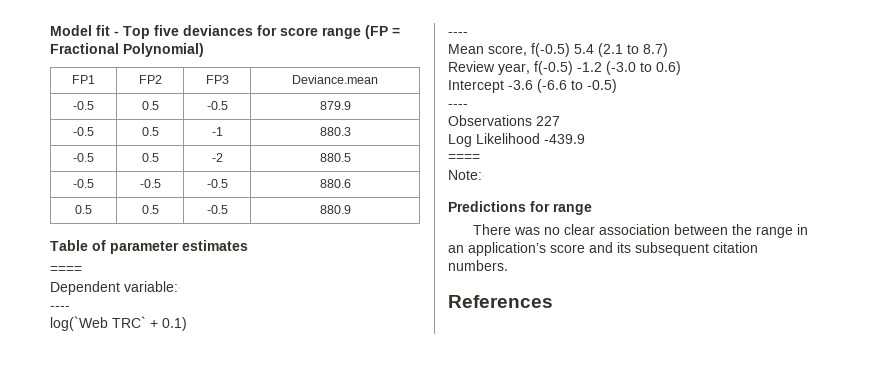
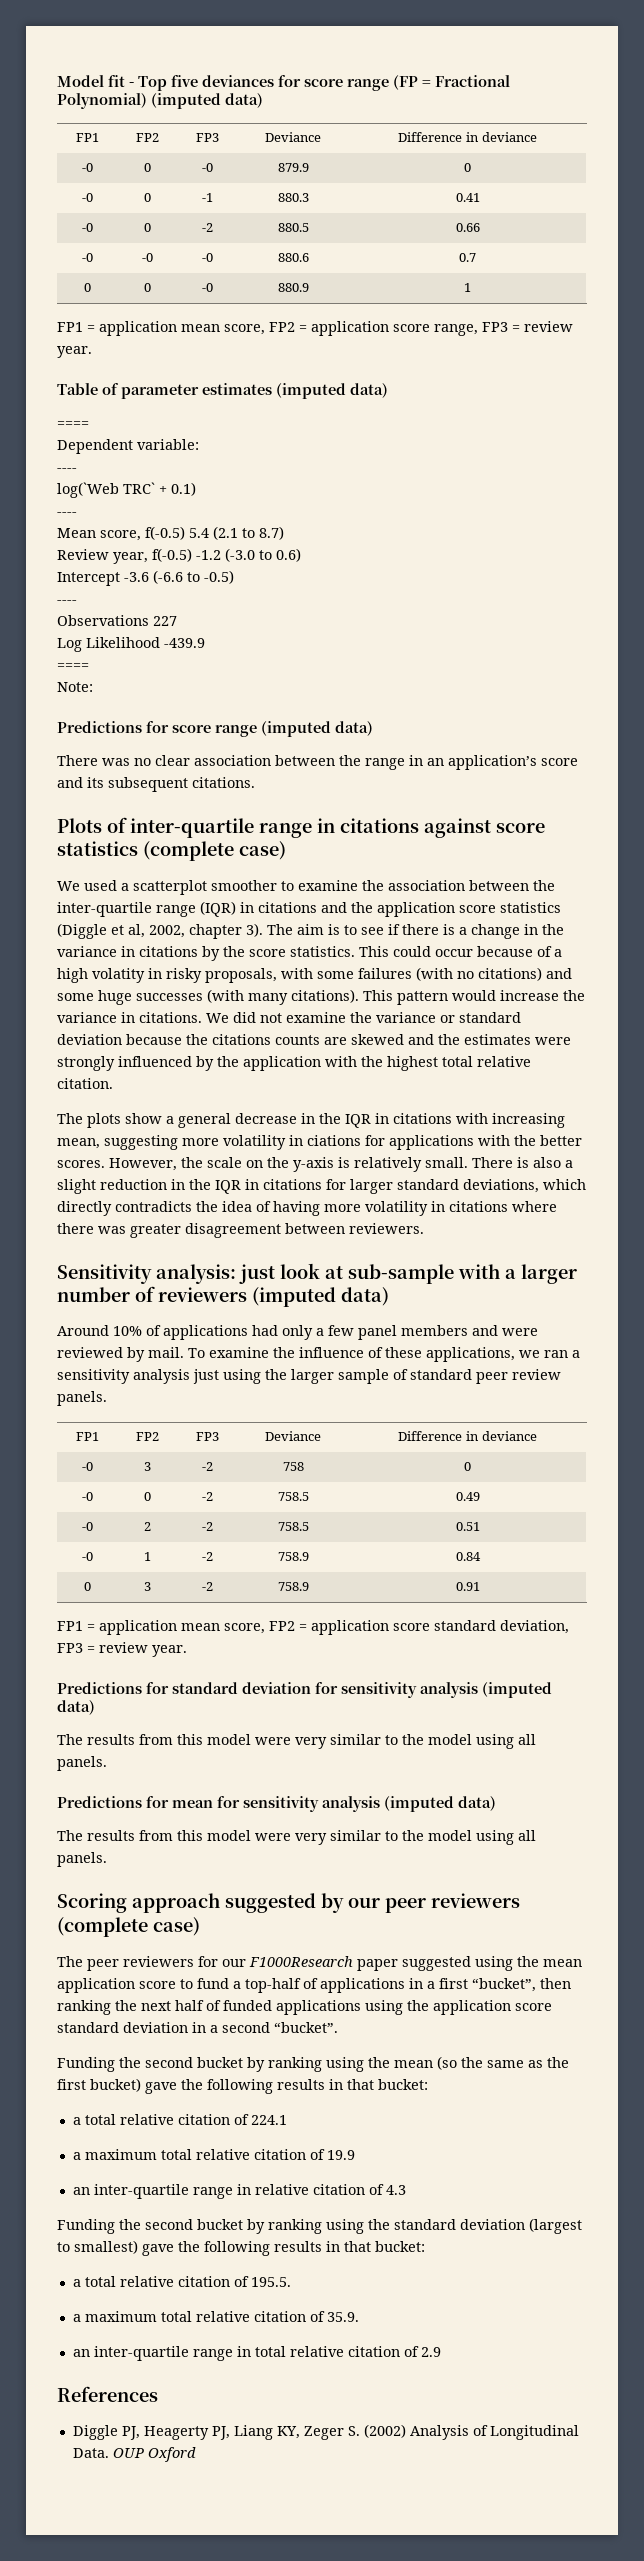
- Model fit - Top five deviances for score range (FP = Fractional Polynomial)
- FP1 | FP2 | FP3 | Deviance.mean
- -0.5 | 0.5 | -0.5 | 879.9
- -0.5 | 0.5 | -1 | 880.3
- -0.5 | 0.5 | -2 | 880.5
- -0.5 | -0.5 | -0.5 | 880.6
- 0.5 | 0.5 | -0.5 | 880.9
+ Model fit - Top five deviances for score range (FP = Fractional Polynomial) (imputed data)
+ FP1 | FP2 | FP3 | Deviance | Difference in deviance
+ -0 | 0 | -0 | 879.9 | 0
+ -0 | 0 | -1 | 880.3 | 0.41
+ -0 | 0 | -2 | 880.5 | 0.66
+ -0 | -0 | -0 | 880.6 | 0.7
+ 0 | 0 | -0 | 880.9 | 1
+ FP1 = application mean score, FP2 = application score range, FP3 = review year.
- Table of parameter estimates
+ Table of parameter estimates (imputed data)
- Predictions for range
+ Predictions for score range (imputed data)
- There was no clear association between the range in an application’s score and its subsequent citation numbers.
+ There was no clear association between the range in an application’s score and its subsequent citations.
+ Plots of inter-quartile range in citations against score statistics (complete case)
+ We used a scatterplot smoother to examine the association between the inter-quartile range (IQR) in citations and the application score statistics (Diggle et al, 2002, chapter 3). The aim is to see if there is a change in the variance in citations by the score statistics. This could occur because of a high volatity in risky proposals, with some failures (with no citations) and some huge successes (with many citations). This pattern would increase the variance in citations. We did not examine the variance or standard deviation because the citations counts are skewed and the estimates were strongly influenced by the application with the highest total relative citation.
+ The plots show a general decrease in the IQR in citations with increasing mean, suggesting more volatility in ciations for applications with the better scores. However, the scale on the y-axis is relatively small. There is also a slight reduction in the IQR in citations for larger standard deviations, which directly contradicts the idea of having more volatility in citations where there was greater disagreement between reviewers.
+ Sensitivity analysis: just look at sub-sample with a larger number of reviewers (imputed data)
+ Around 10% of applications had only a few panel members and were reviewed by mail. To examine the influence of these applications, we ran a sensitivity analysis just using the larger sample of standard peer review panels.
+ FP1 | FP2 | FP3 | Deviance | Difference in deviance
+ -0 | 3 | -2 | 758 | 0
+ -0 | 0 | -2 | 758.5 | 0.49
+ -0 | 2 | -2 | 758.5 | 0.51
+ -0 | 1 | -2 | 758.9 | 0.84
+ 0 | 3 | -2 | 758.9 | 0.91
+ FP1 = application mean score, FP2 = application score standard deviation, FP3 = review year.
+ Predictions for standard deviation for sensitivity analysis (imputed data)
+ The results from this model were very similar to the model using all panels.
+ Predictions for mean for sensitivity analysis (imputed data)
+ The results from this model were very similar to the model using all panels.
+ Scoring approach suggested by our peer reviewers (complete case)
+ The peer reviewers for our F1000Research paper suggested using the mean application score to fund a top-half of applications in a first “bucket”, then ranking the next half of funded applications using the application score standard deviation in a second “bucket”.
+ Funding the second bucket by ranking using the mean (so the same as the first bucket) gave the following results in that bucket:
+ a total relative citation of 224.1
+ a maximum total relative citation of 19.9
+ an inter-quartile range in relative citation of 4.3
+ Funding the second bucket by ranking using the standard deviation (largest to smallest) gave the following results in that bucket:
+ a total relative citation of 195.5.
+ a maximum total relative citation of 35.9.
+ an inter-quartile range in total relative citation of 2.9
  References
+ Diggle PJ, Heagerty PJ, Liang KY, Zeger S. (2002) Analysis of Longitudinal Data. OUP Oxford

